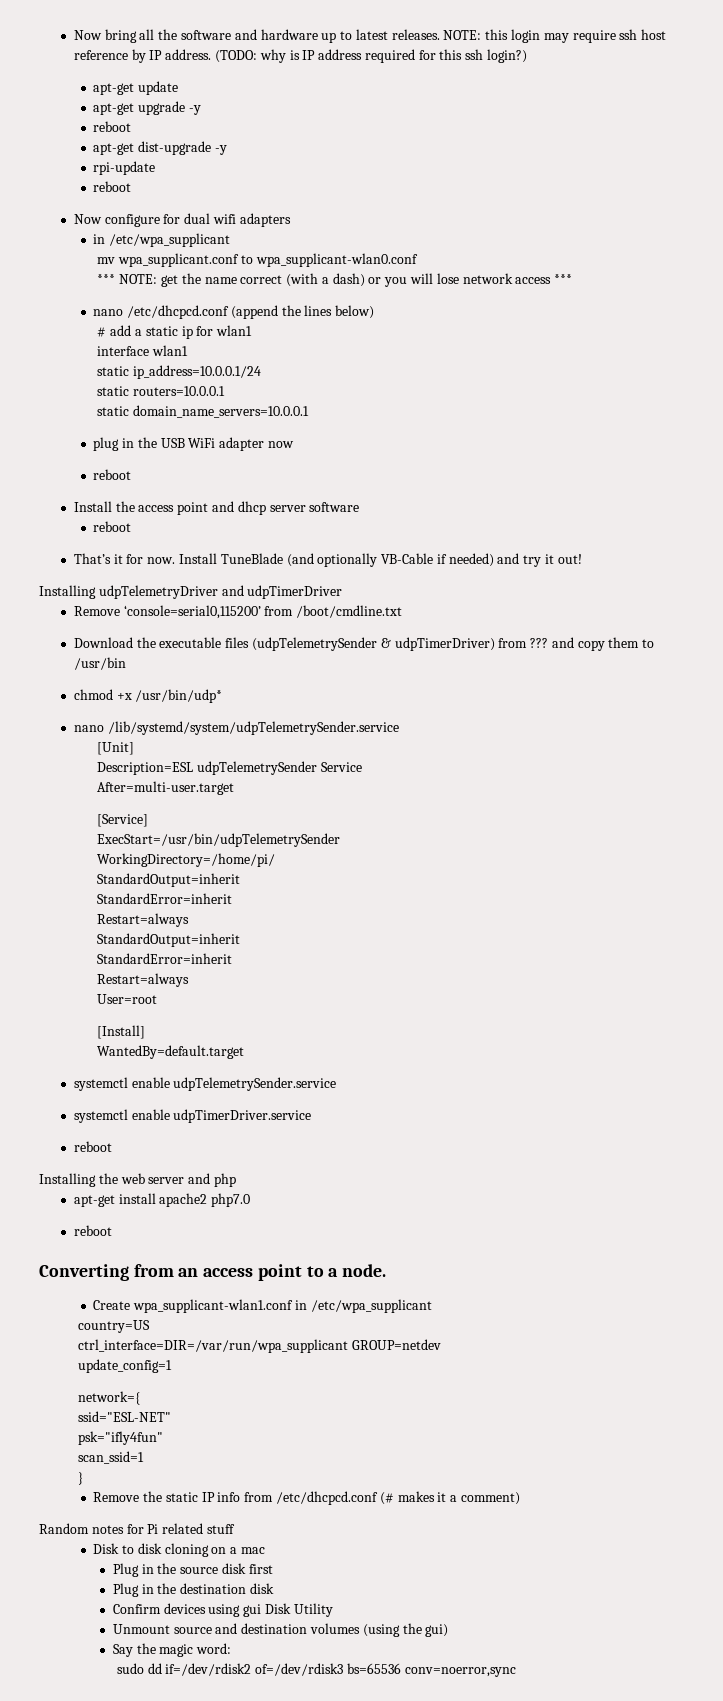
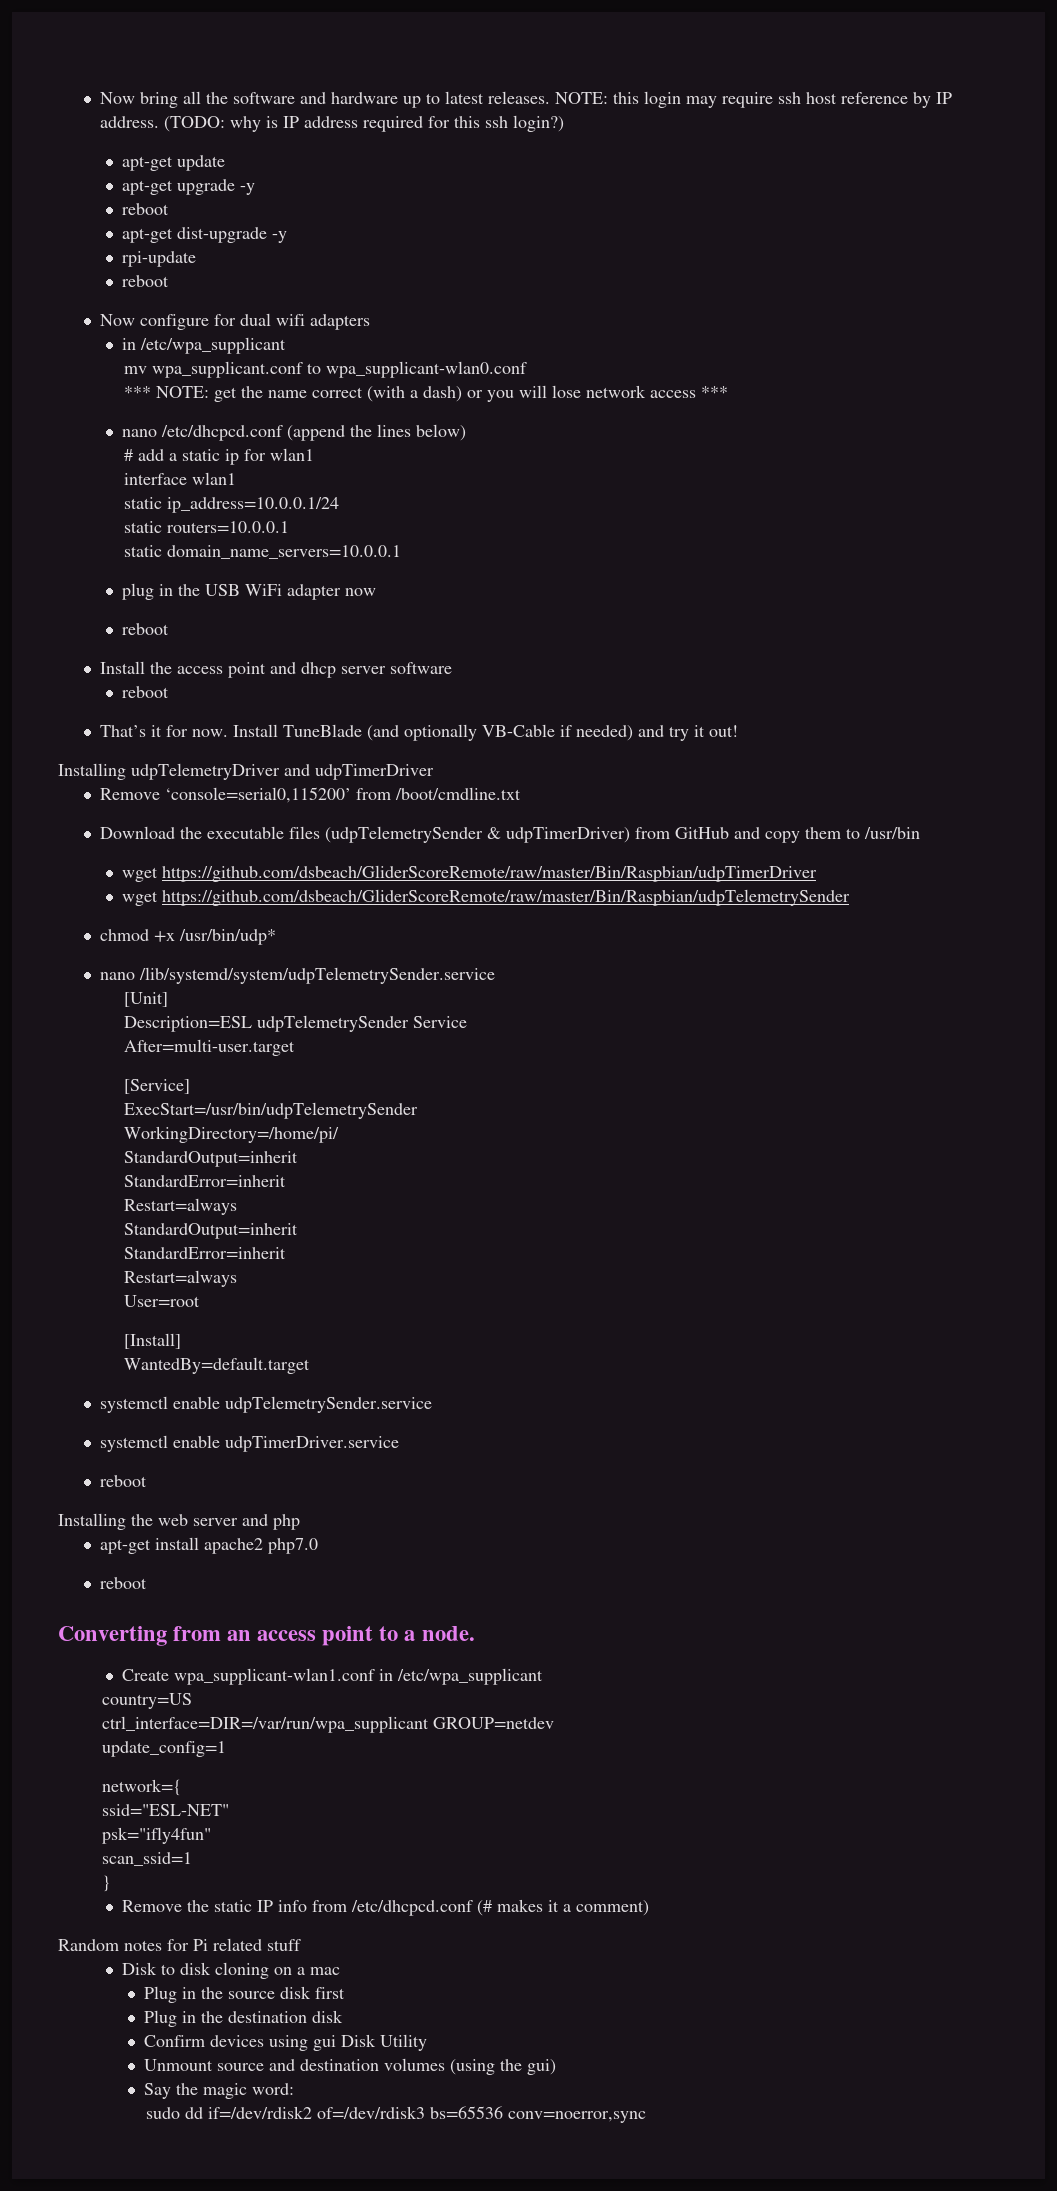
- Download the executable files (udpTelemetrySender & udpTimerDriver) from ??? and copy them to /usr/bin
+ Download the executable files (udpTelemetrySender & udpTimerDriver) from GitHub and copy them to /usr/bin
+ wget https://github.com/dsbeach/GliderScoreRemote/raw/master/Bin/Raspbian/udpTimerDriver
+ wget https://github.com/dsbeach/GliderScoreRemote/raw/master/Bin/Raspbian/udpTelemetrySender

